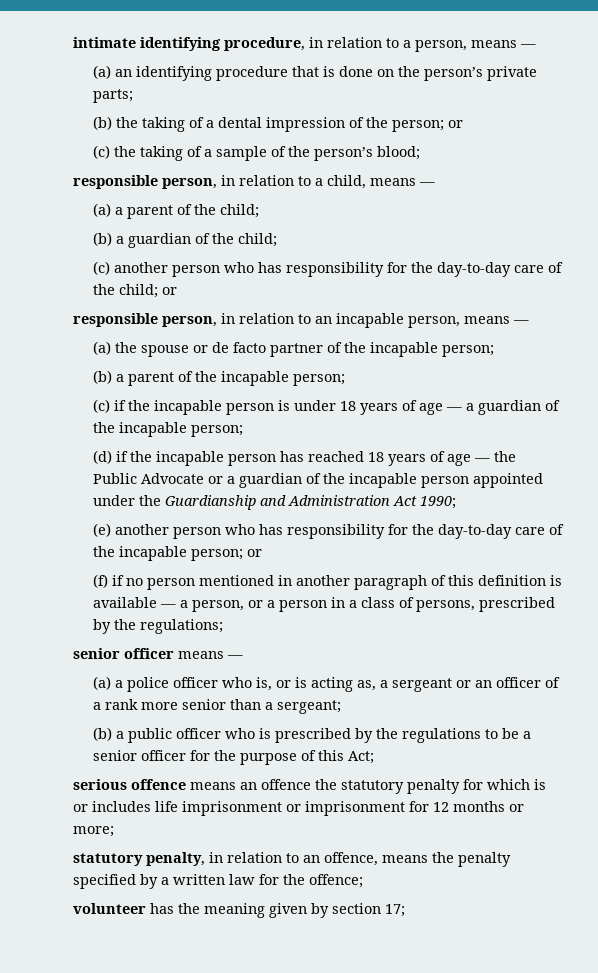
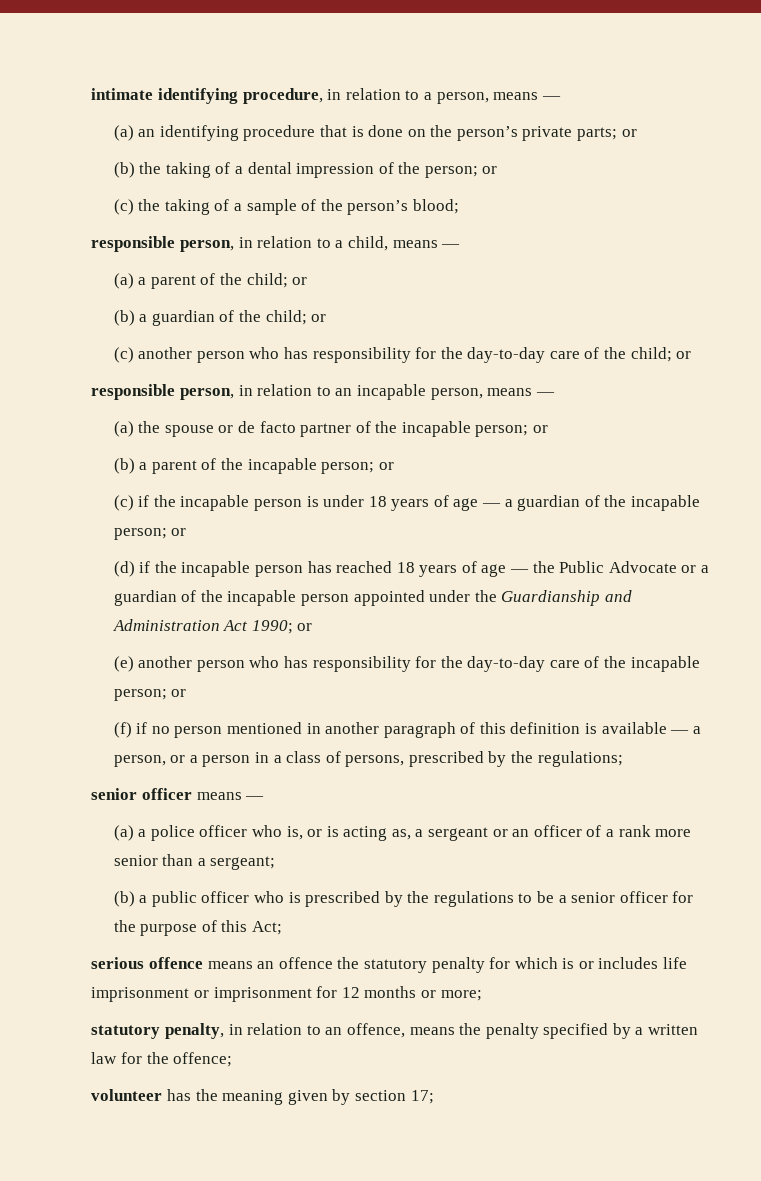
- (a) an identifying procedure that is done on the person’s private parts;
+ (a) an identifying procedure that is done on the person’s private parts; or
- (a) a parent of the child;
+ (a) a parent of the child; or
- (b) a guardian of the child;
+ (b) a guardian of the child; or
- (a) the spouse or de facto partner of the incapable person;
+ (a) the spouse or de facto partner of the incapable person; or
- (b) a parent of the incapable person;
+ (b) a parent of the incapable person; or
- (c) if the incapable person is under 18 years of age — a guardian of the incapable person;
+ (c) if the incapable person is under 18 years of age — a guardian of the incapable person; or
- (d) if the incapable person has reached 18 years of age — the Public Advocate or a guardian of the incapable person appointed under the Guardianship and Administration Act 1990;
+ (d) if the incapable person has reached 18 years of age — the Public Advocate or a guardian of the incapable person appointed under the Guardianship and Administration Act 1990; or

